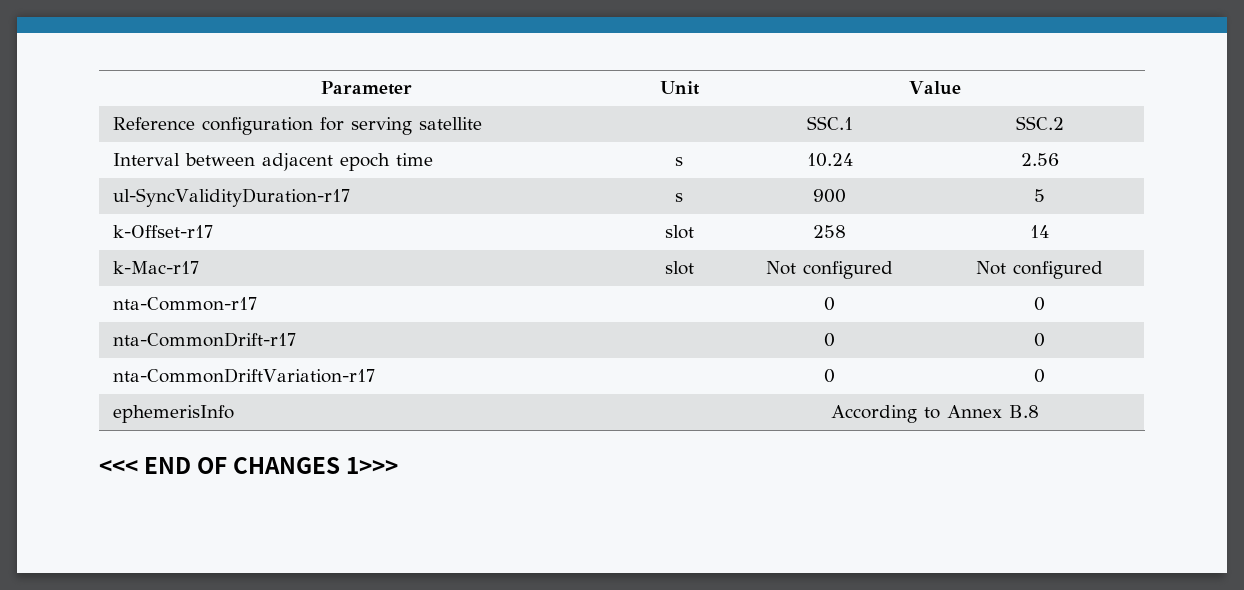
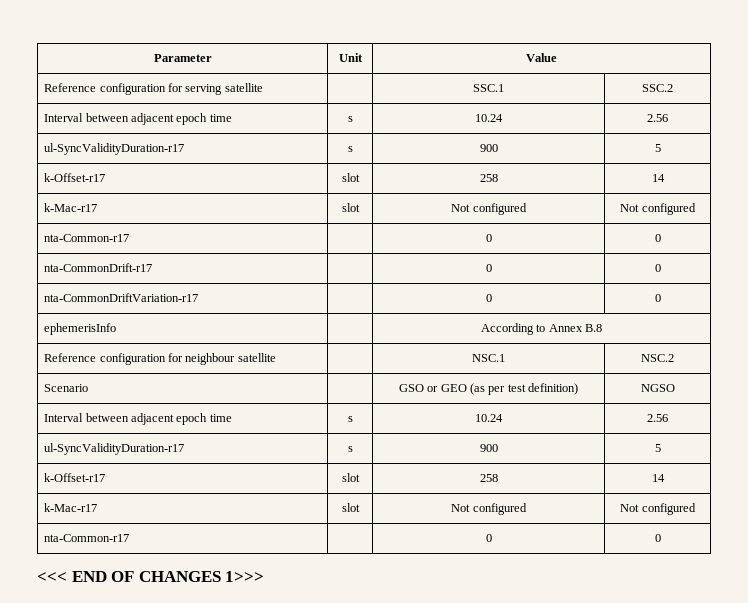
+ Reference configuration for neighbour satellite | | NSC.1 | NSC.2
+ Scenario | | GSO or GEO (as per test definition) | NGSO
+ Interval between adjacent epoch time | s | 10.24 | 2.56
+ ul-SyncValidityDuration-r17 | s | 900 | 5
+ k-Offset-r17 | slot | 258 | 14
+ k-Mac-r17 | slot | Not configured | Not configured
+ nta-Common-r17 | | 0 | 0

